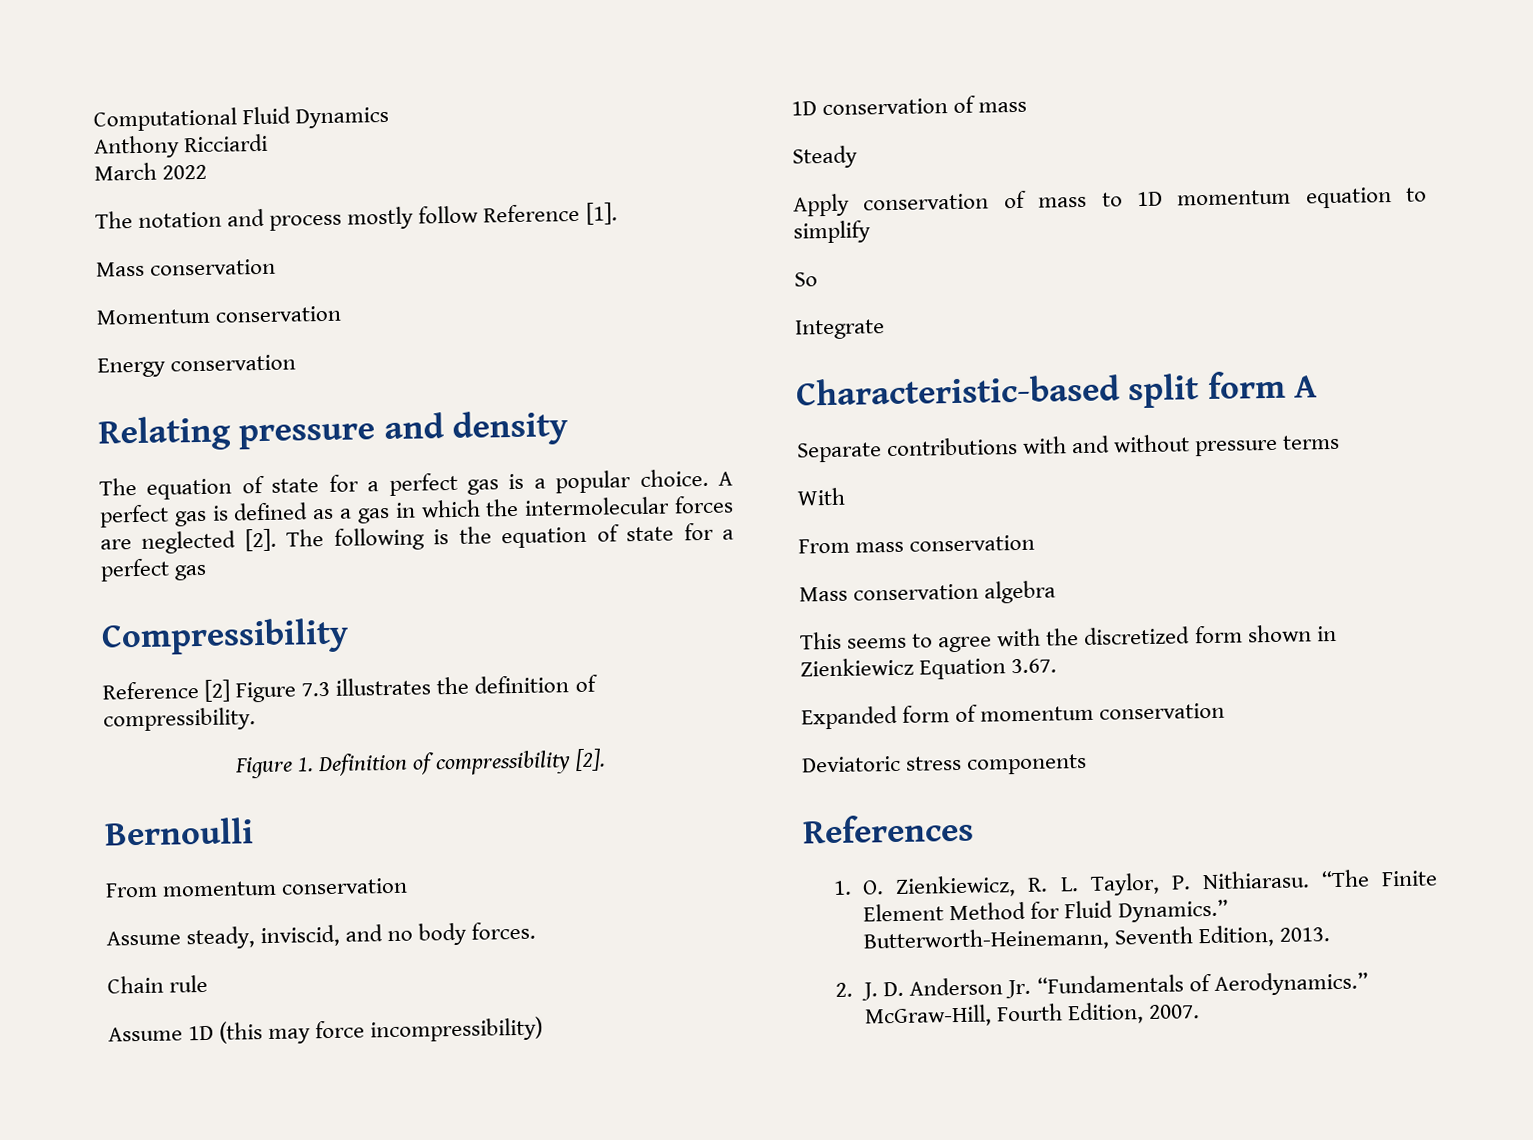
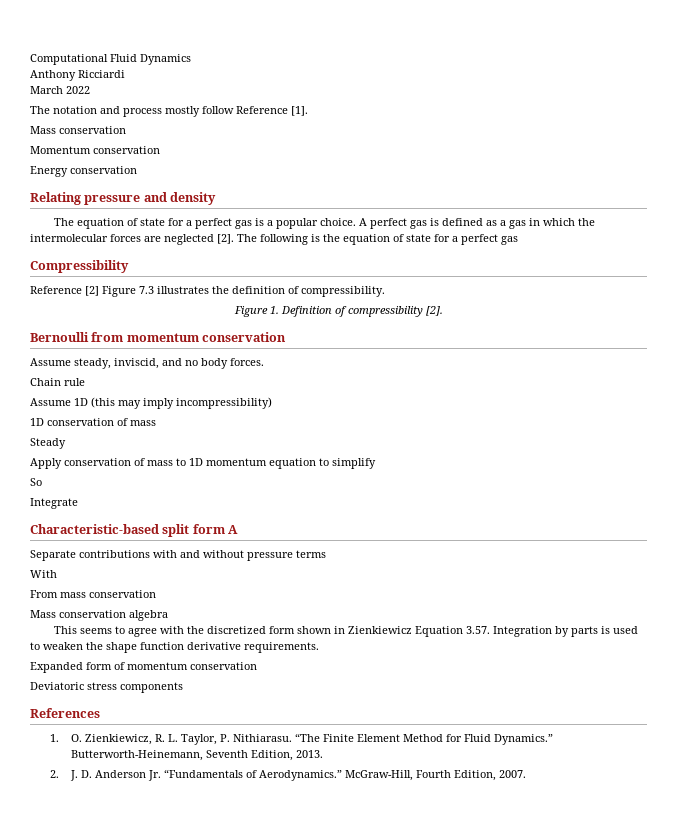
- Bernoulli
- From momentum conservation
+ Bernoulli from momentum conservation
- Assume 1D (this may force incompressibility)
+ Assume 1D (this may imply incompressibility)
- This seems to agree with the discretized form shown in Zienkiewicz Equation 3.67.
+ This seems to agree with the discretized form shown in Zienkiewicz Equation 3.57. Integration by parts is used to weaken the shape function derivative requirements.

